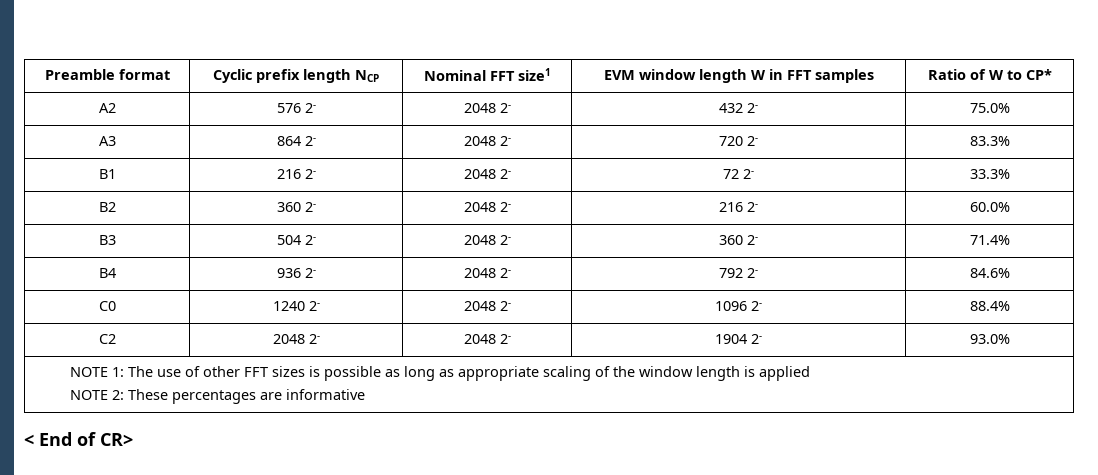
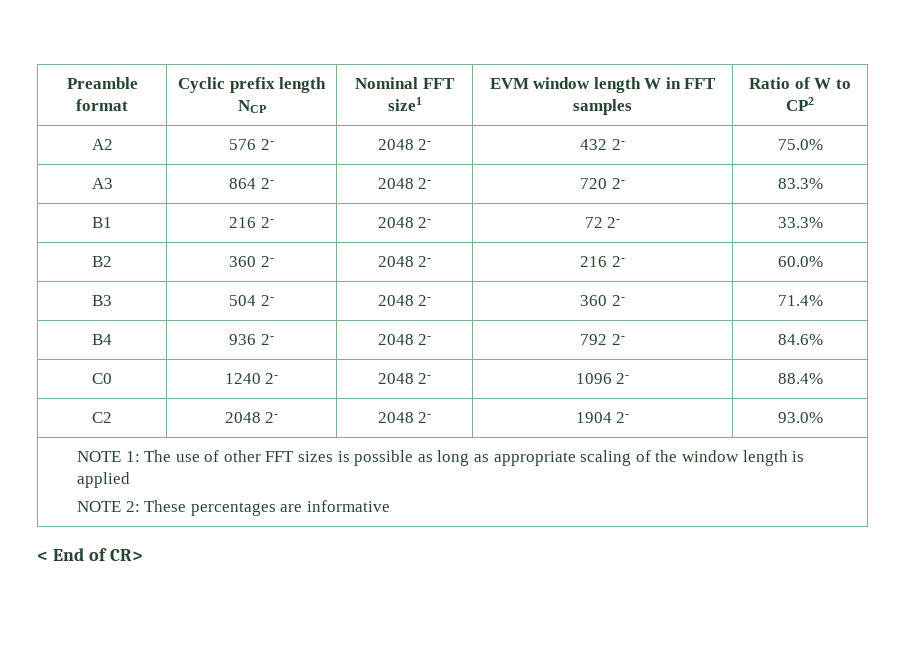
- Preamble format | Cyclic prefix length NCP | Nominal FFT size1 | EVM window length W in FFT samples | Ratio of W to CP*
+ Preamble format | Cyclic prefix length NCP | Nominal FFT size1 | EVM window length W in FFT samples | Ratio of W to CP2

